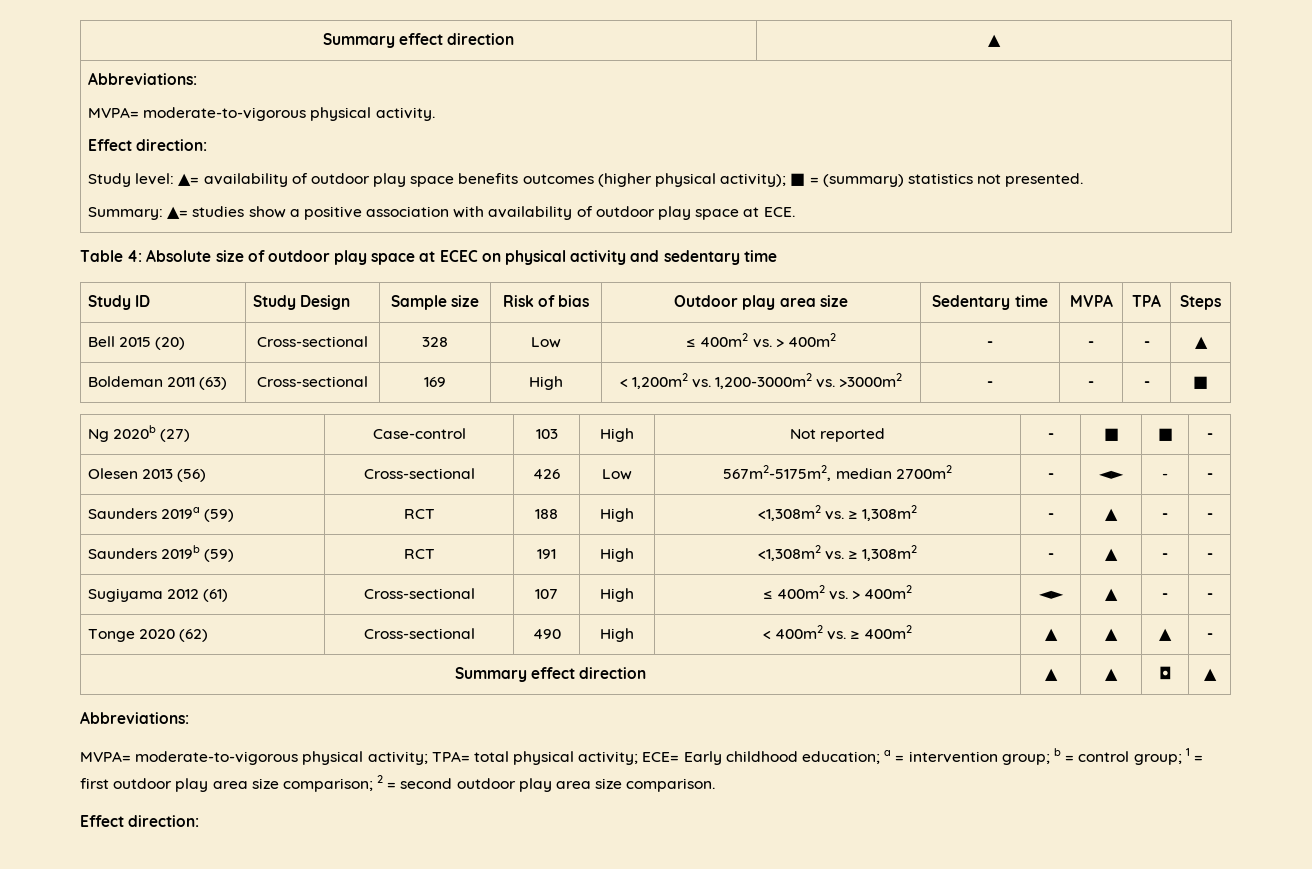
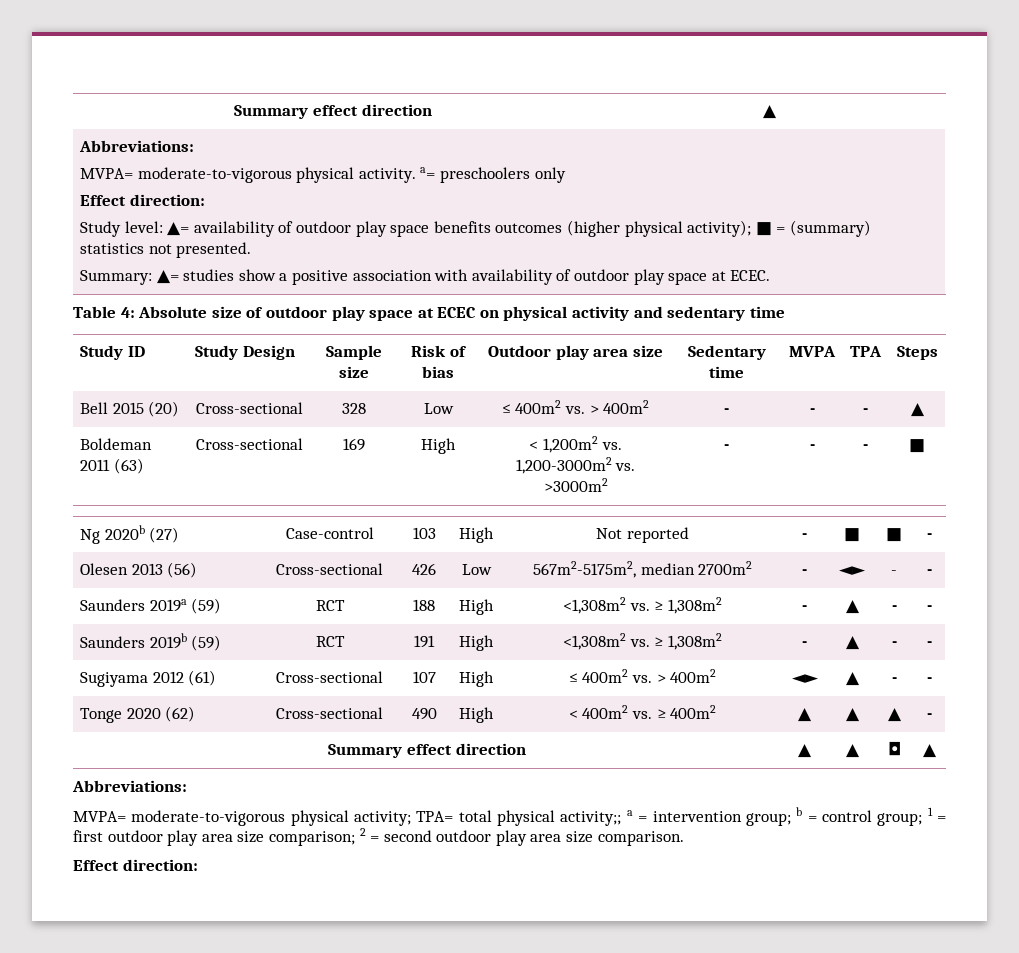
- MVPA= moderate-to-vigorous physical activity.
+ MVPA= moderate-to-vigorous physical activity. a= preschoolers only
- Summary: ▲= studies show a positive association with availability of outdoor play space at ECE.
+ Summary: ▲= studies show a positive association with availability of outdoor play space at ECEC.
- MVPA= moderate-to-vigorous physical activity; TPA= total physical activity; ECE= Early childhood education; a = intervention group; b = control group; 1 = first outdoor play area size comparison; 2 = second outdoor play area size comparison.
+ MVPA= moderate-to-vigorous physical activity; TPA= total physical activity;; a = intervention group; b = control group; 1 = first outdoor play area size comparison; 2 = second outdoor play area size comparison.

